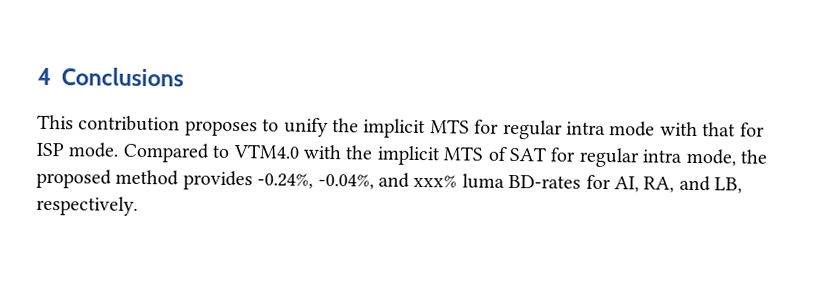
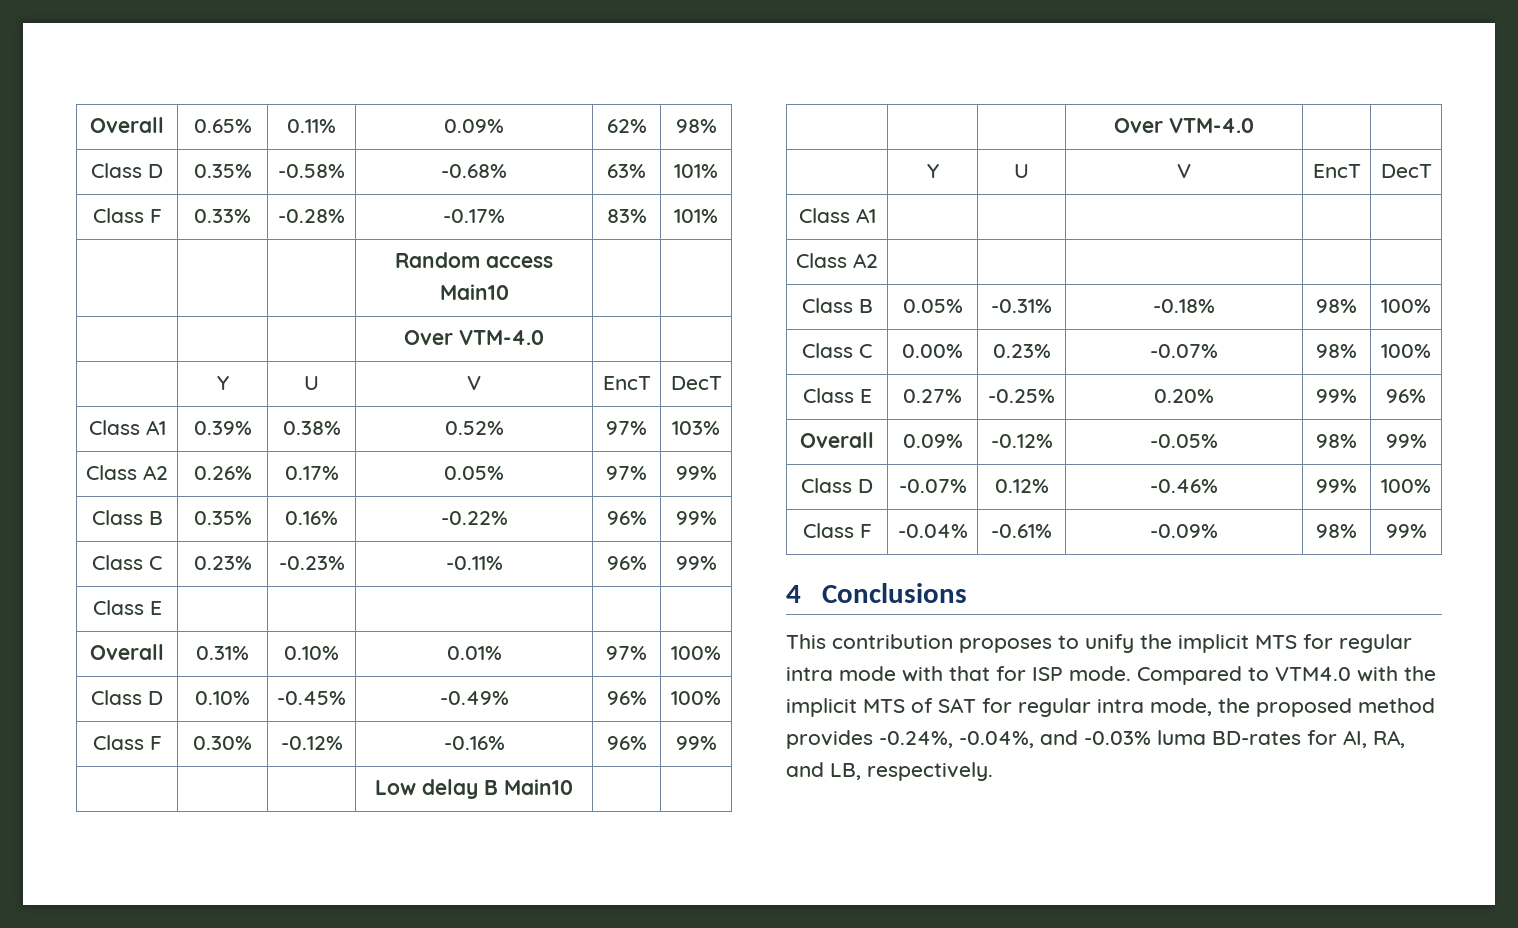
+ Overall | 0.65% | 0.11% | 0.09% | 62% | 98%
+ Class D | 0.35% | -0.58% | -0.68% | 63% | 101%
+ Class F | 0.33% | -0.28% | -0.17% | 83% | 101%
+ | | | Random access Main10 | |
+ | | | Over VTM-4.0 | |
+ | Y | U | V | EncT | DecT
+ Class A1 | 0.39% | 0.38% | 0.52% | 97% | 103%
+ Class A2 | 0.26% | 0.17% | 0.05% | 97% | 99%
+ Class B | 0.35% | 0.16% | -0.22% | 96% | 99%
+ Class C | 0.23% | -0.23% | -0.11% | 96% | 99%
+ Class E | | | | |
+ Overall | 0.31% | 0.10% | 0.01% | 97% | 100%
+ Class D | 0.10% | -0.45% | -0.49% | 96% | 100%
+ Class F | 0.30% | -0.12% | -0.16% | 96% | 99%
+ | | | Low delay B Main10 | |
+ | | | Over VTM-4.0 | |
+ | Y | U | V | EncT | DecT
+ Class A1 | | | | |
+ Class A2 | | | | |
+ Class B | 0.05% | -0.31% | -0.18% | 98% | 100%
+ Class C | 0.00% | 0.23% | -0.07% | 98% | 100%
+ Class E | 0.27% | -0.25% | 0.20% | 99% | 96%
+ Overall | 0.09% | -0.12% | -0.05% | 98% | 99%
+ Class D | -0.07% | 0.12% | -0.46% | 99% | 100%
+ Class F | -0.04% | -0.61% | -0.09% | 98% | 99%
- Compared to VTM4.0 with the implicit MTS of SAT for regular intra mode, the proposed method provides -0.24%, -0.04%, and xxx% luma BD-rates for AI, RA, and LB, respectively.
+ Compared to VTM4.0 with the implicit MTS of SAT for regular intra mode, the proposed method provides -0.24%, -0.04%, and -0.03% luma BD-rates for AI, RA, and LB, respectively.

